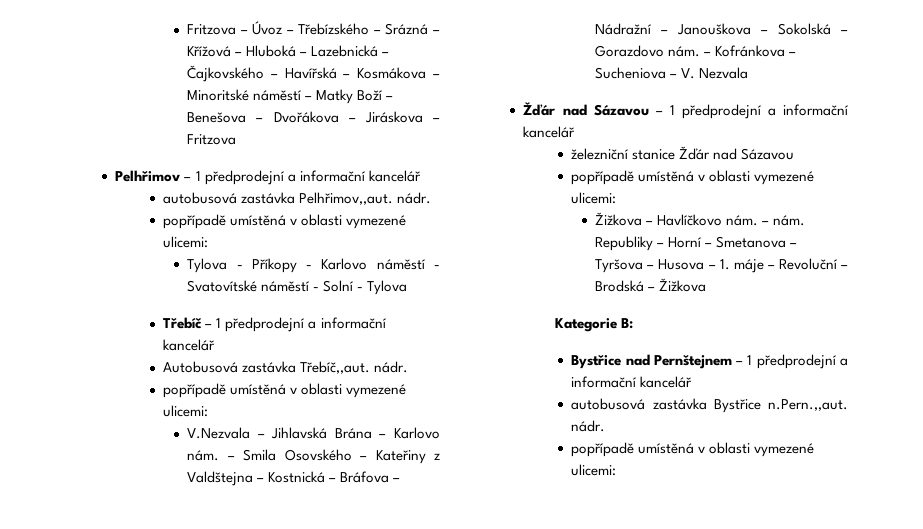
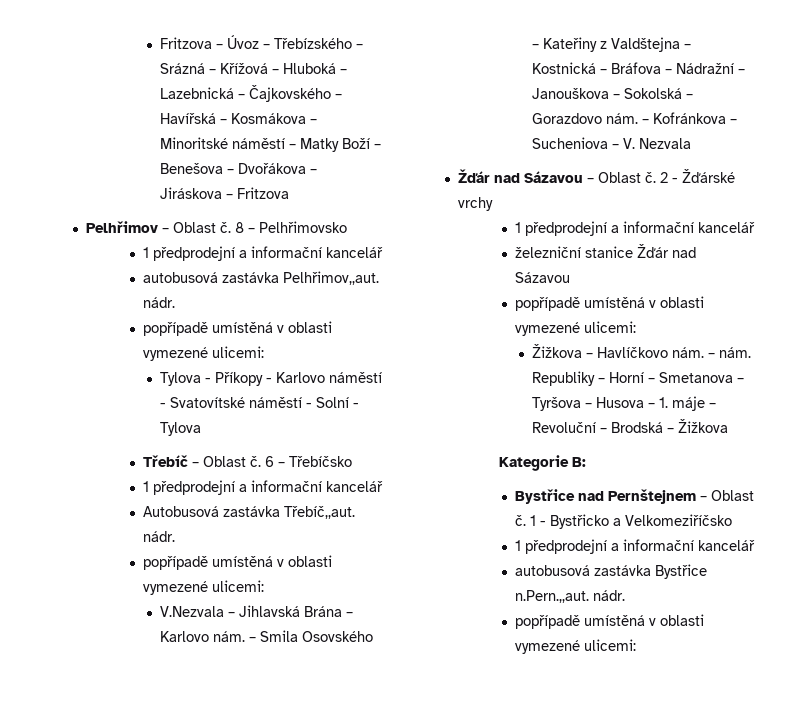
- Pelhřimov – 1 předprodejní a informační kancelář
+ Pelhřimov – Oblast č. 8 – Pelhřimovsko
+ 1 předprodejní a informační kancelář
- Třebíč – 1 předprodejní a informační kancelář
+ Třebíč – Oblast č. 6 – Třebíčsko
+ 1 předprodejní a informační kancelář
- Žďár nad Sázavou – 1 předprodejní a informační kancelář
+ Žďár nad Sázavou – Oblast č. 2 - Žďárské vrchy
+ 1 předprodejní a informační kancelář
- Bystřice nad Pernštejnem – 1 předprodejní a informační kancelář
+ Bystřice nad Pernštejnem – Oblast č. 1 - Bystřicko a Velkomeziříčsko
+ 1 předprodejní a informační kancelář

